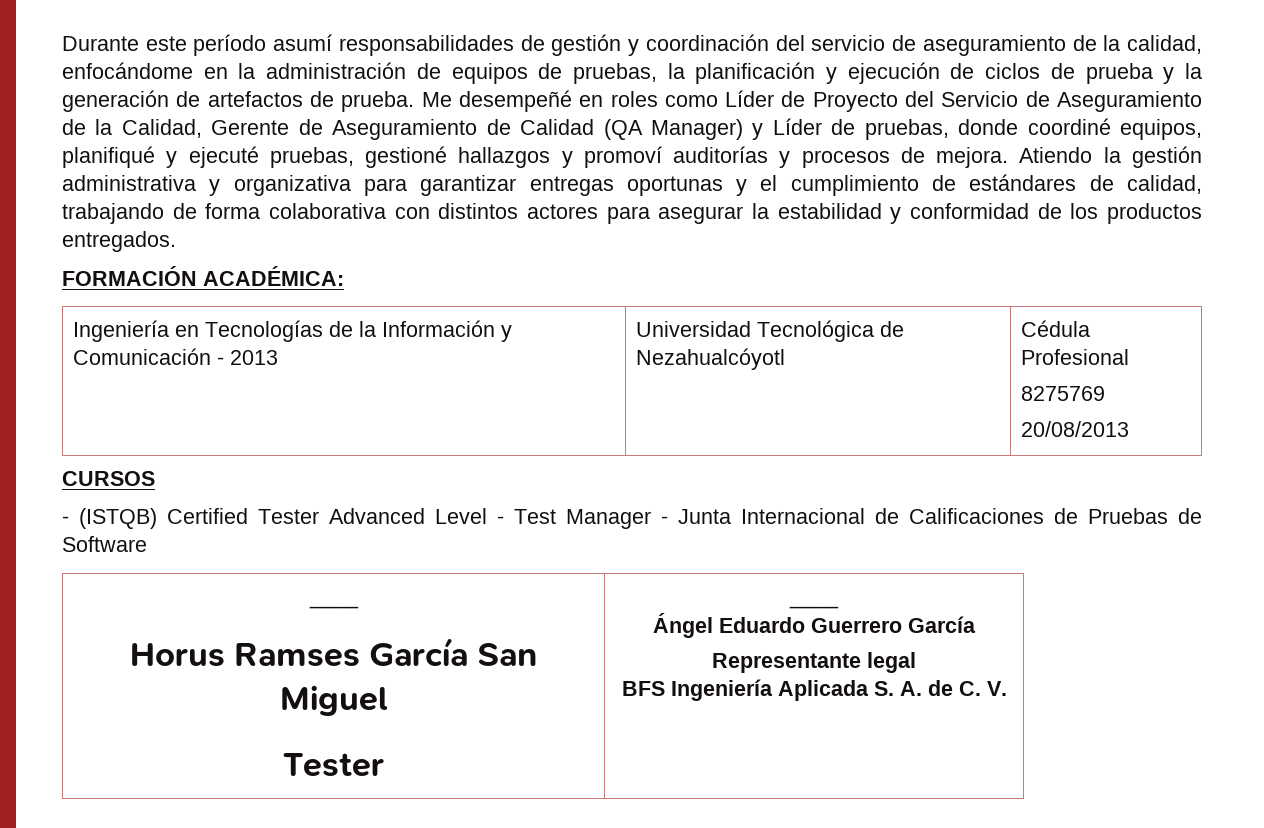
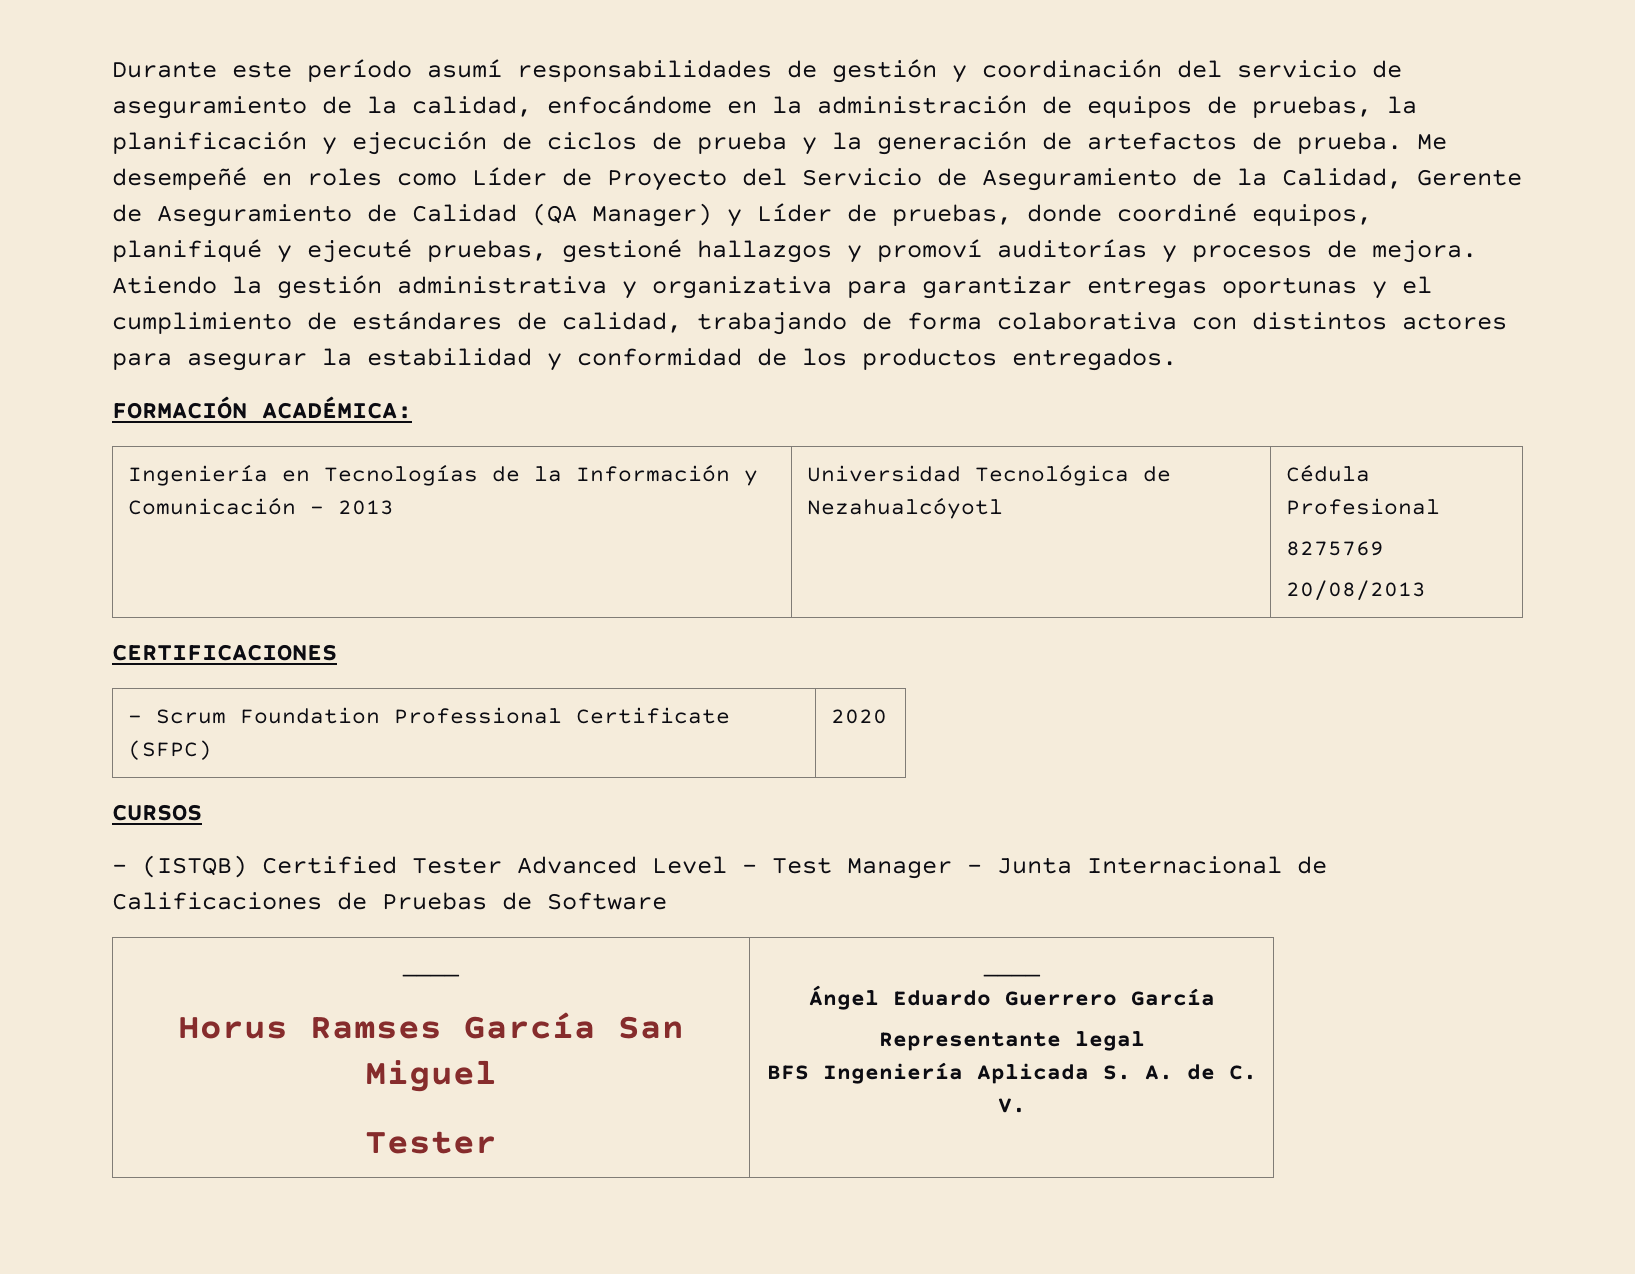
+ CERTIFICACIONES
+ - Scrum Foundation Professional Certificate (SFPC) | 2020

